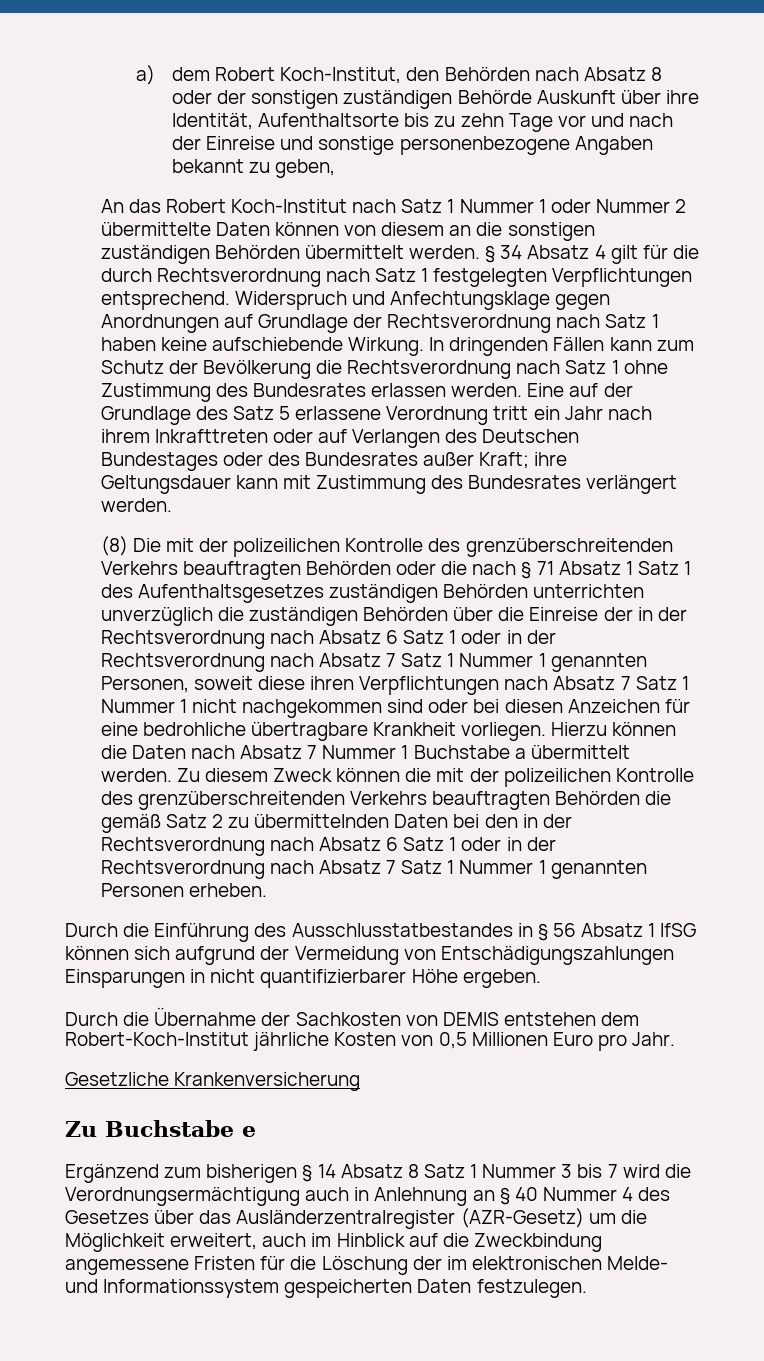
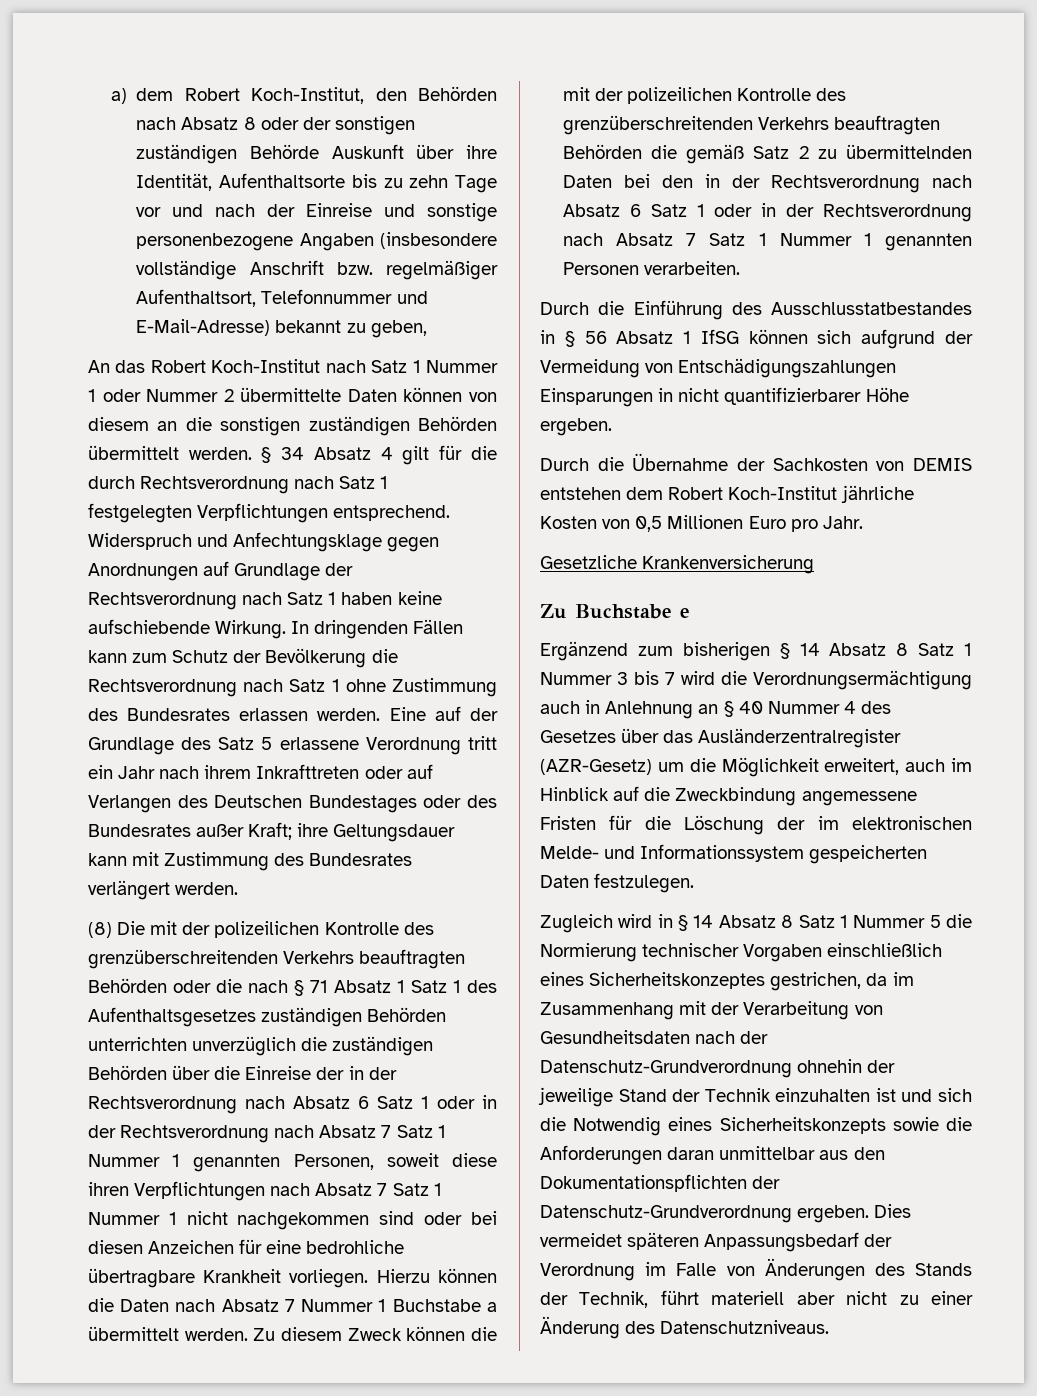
- a) dem Robert Koch-Institut, den Behörden nach Absatz 8 oder der sonstigen zuständigen Behörde Auskunft über ihre Identität, Aufenthaltsorte bis zu zehn Tage vor und nach der Einreise und sonstige personenbezogene Angaben bekannt zu geben,
+ a) dem Robert Koch-Institut, den Behörden nach Absatz 8 oder der sonstigen zuständigen Behörde Auskunft über ihre Identität, Aufenthaltsorte bis zu zehn Tage vor und nach der Einreise und sonstige personenbezogene Angaben (insbesondere vollständige Anschrift bzw. regelmäßiger Aufenthaltsort, Telefonnummer und E-Mail-Adresse) bekannt zu geben,
- Zu diesem Zweck können die mit der polizeilichen Kontrolle des grenzüberschreitenden Verkehrs beauftragten Behörden die gemäß Satz 2 zu übermittelnden Daten bei den in der Rechtsverordnung nach Absatz 6 Satz 1 oder in der Rechtsverordnung nach Absatz 7 Satz 1 Nummer 1 genannten Personen erheben.
+ Zu diesem Zweck können die mit der polizeilichen Kontrolle des grenzüberschreitenden Verkehrs beauftragten Behörden die gemäß Satz 2 zu übermittelnden Daten bei den in der Rechtsverordnung nach Absatz 6 Satz 1 oder in der Rechtsverordnung nach Absatz 7 Satz 1 Nummer 1 genannten Personen verarbeiten.
- Durch die Übernahme der Sachkosten von DEMIS entstehen dem Robert-Koch-Institut jährliche Kosten von 0,5 Millionen Euro pro Jahr.
+ Durch die Übernahme der Sachkosten von DEMIS entstehen dem Robert Koch-Institut jährliche Kosten von 0,5 Millionen Euro pro Jahr.
+ Zugleich wird in § 14 Absatz 8 Satz 1 Nummer 5 die Normierung technischer Vorgaben einschließlich eines Sicherheitskonzeptes gestrichen, da im Zusammenhang mit der Verarbeitung von Gesundheitsdaten nach der Datenschutz-Grundverordnung ohnehin der jeweilige Stand der Technik einzuhalten ist und sich die Notwendig eines Sicherheitskonzepts sowie die Anforderungen daran unmittelbar aus den Dokumentationspflichten der Datenschutz-Grundverordnung ergeben. Dies vermeidet späteren Anpassungsbedarf der Verordnung im Falle von Änderungen des Stands der Technik, führt materiell aber nicht zu einer Änderung des Datenschutzniveaus.

